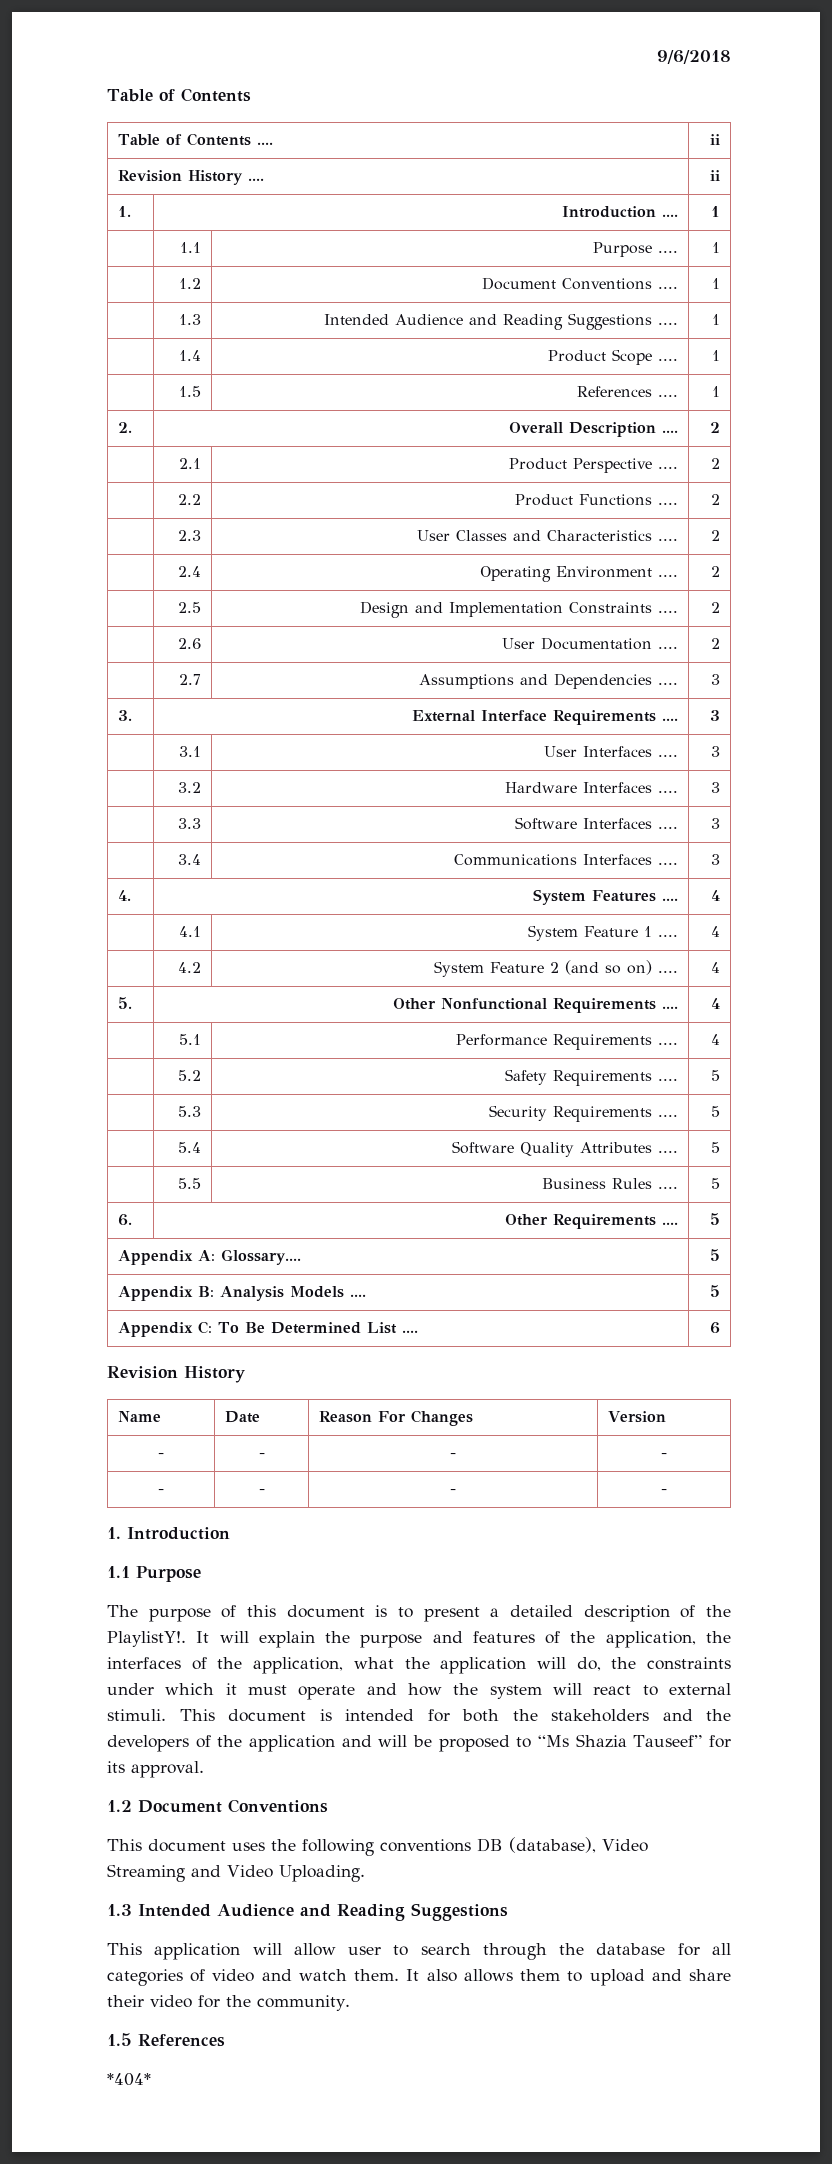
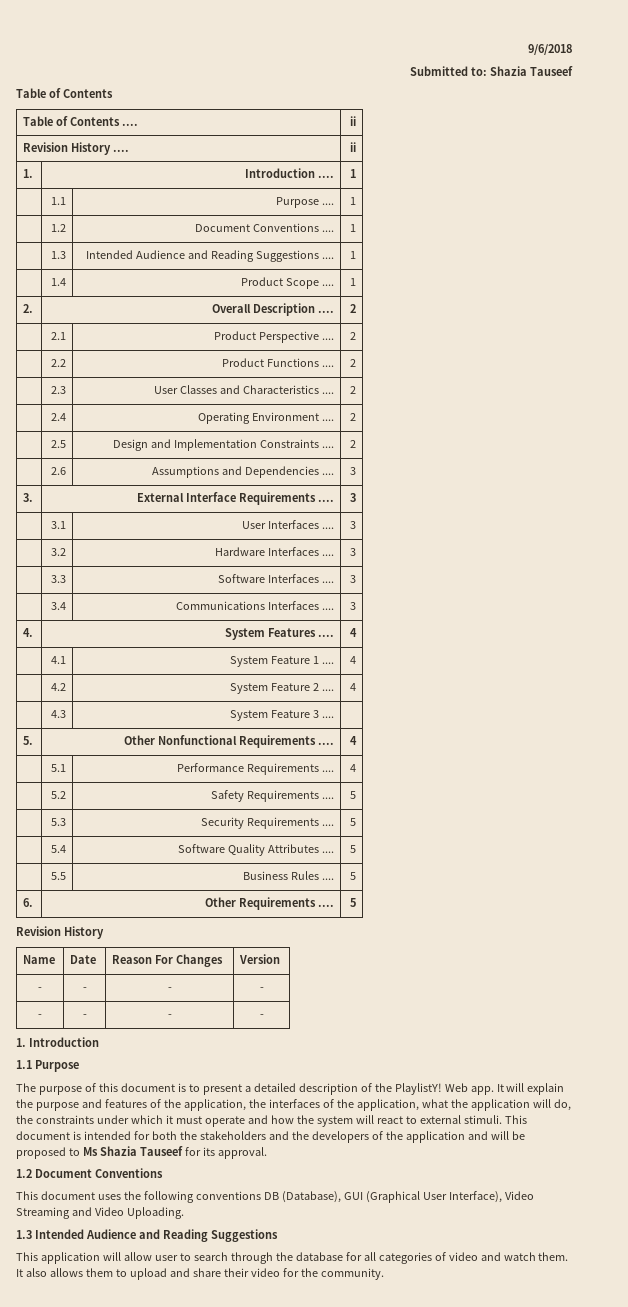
+ Submitted to: Shazia Tauseef
- | 1.5 | References .... | 1
- | 2.6 | User Documentation .... | 2
- | 2.7 | Assumptions and Dependencies .... | 3
+ | 2.6 | Assumptions and Dependencies .... | 3
- | 4.2 | System Feature 2 (and so on) .... | 4
+ | 4.2 | System Feature 2 .... | 4
+ | 4.3 | System Feature 3 .... |
- Appendix A: Glossary.... | 5
- Appendix B: Analysis Models .... | 5
- Appendix C: To Be Determined List .... | 6
- The purpose of this document is to present a detailed description of the PlaylistY!.
+ The purpose of this document is to present a detailed description of the PlaylistY! Web app.
- This document is intended for both the stakeholders and the developers of the application and will be proposed to “Ms Shazia Tauseef” for its approval.
+ This document is intended for both the stakeholders and the developers of the application and will be proposed to Ms Shazia Tauseef for its approval.
- This document uses the following conventions DB (database), Video Streaming and Video Uploading.
+ This document uses the following conventions DB (Database), GUI (Graphical User Interface), Video Streaming and Video Uploading.
- 1.5 References
- *404*

